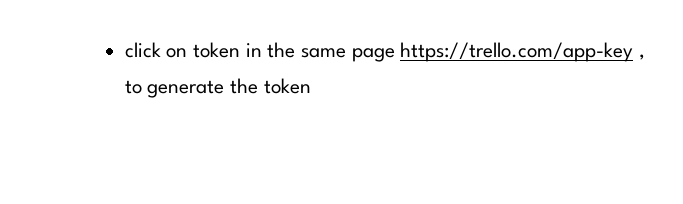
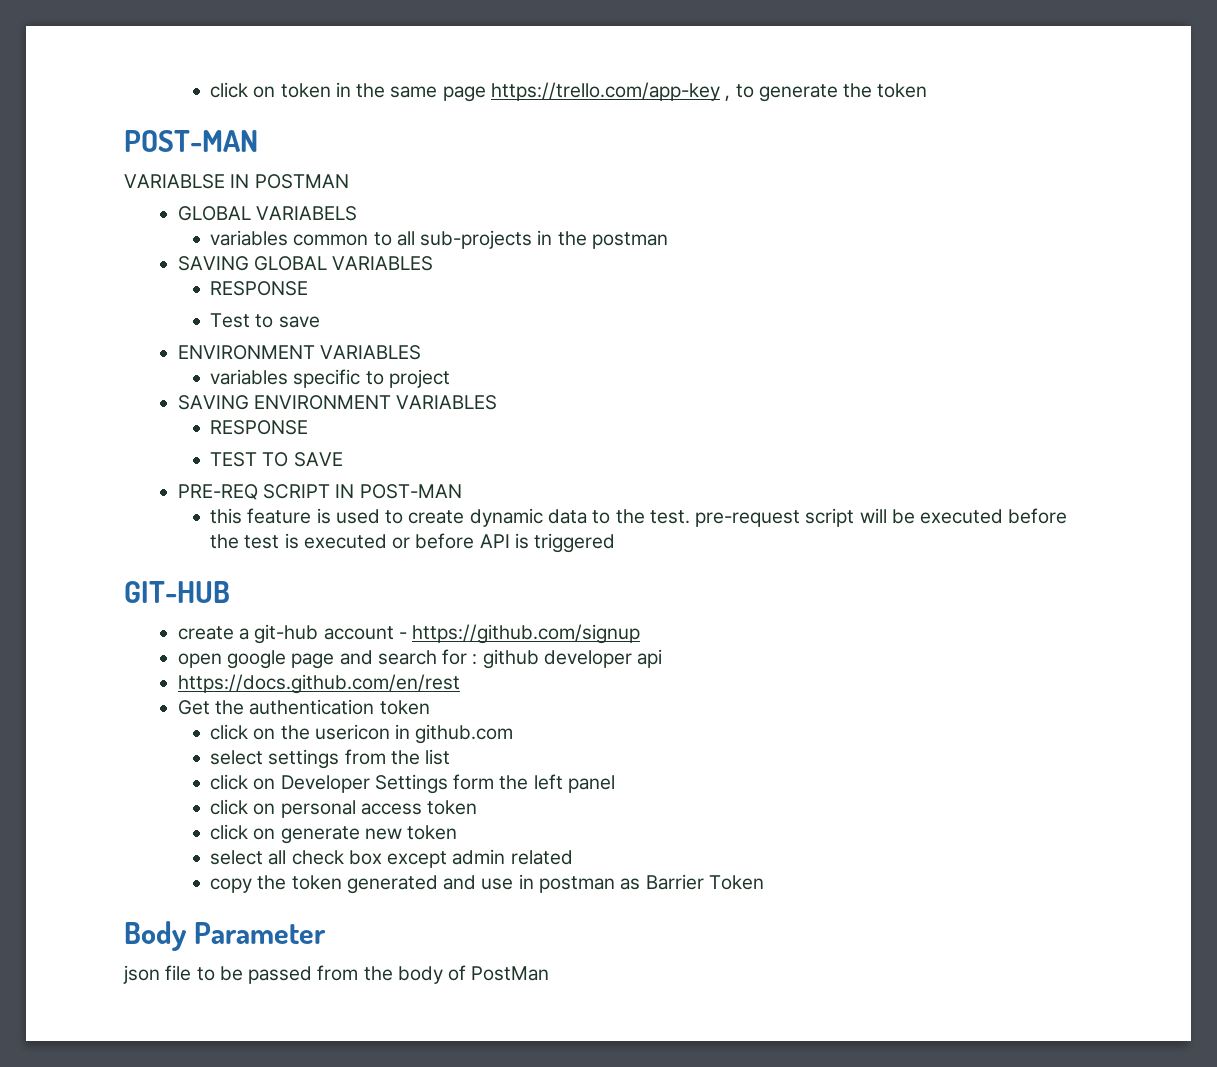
  click on token in the same page https://trello.com/app-key , to generate the token
+ POST-MAN
+ VARIABLSE IN POSTMAN
+ GLOBAL VARIABELS
+ variables common to all sub-projects in the postman
+ SAVING GLOBAL VARIABLES
+ RESPONSE
+ Test to save
+ ENVIRONMENT VARIABLES
+ variables specific to project
+ SAVING ENVIRONMENT VARIABLES
+ RESPONSE
+ TEST TO SAVE
+ PRE-REQ SCRIPT IN POST-MAN
+ this feature is used to create dynamic data to the test. pre-request script will be executed before the test is executed or before API is triggered
+ GIT-HUB
+ create a git-hub account - https://github.com/signup
+ open google page and search for : github developer api
+ https://docs.github.com/en/rest
+ Get the authentication token
+ click on the usericon in github.com
+ select settings from the list
+ click on Developer Settings form the left panel
+ click on personal access token
+ click on generate new token
+ select all check box except admin related
+ copy the token generated and use in postman as Barrier Token
+ Body Parameter
+ json file to be passed from the body of PostMan

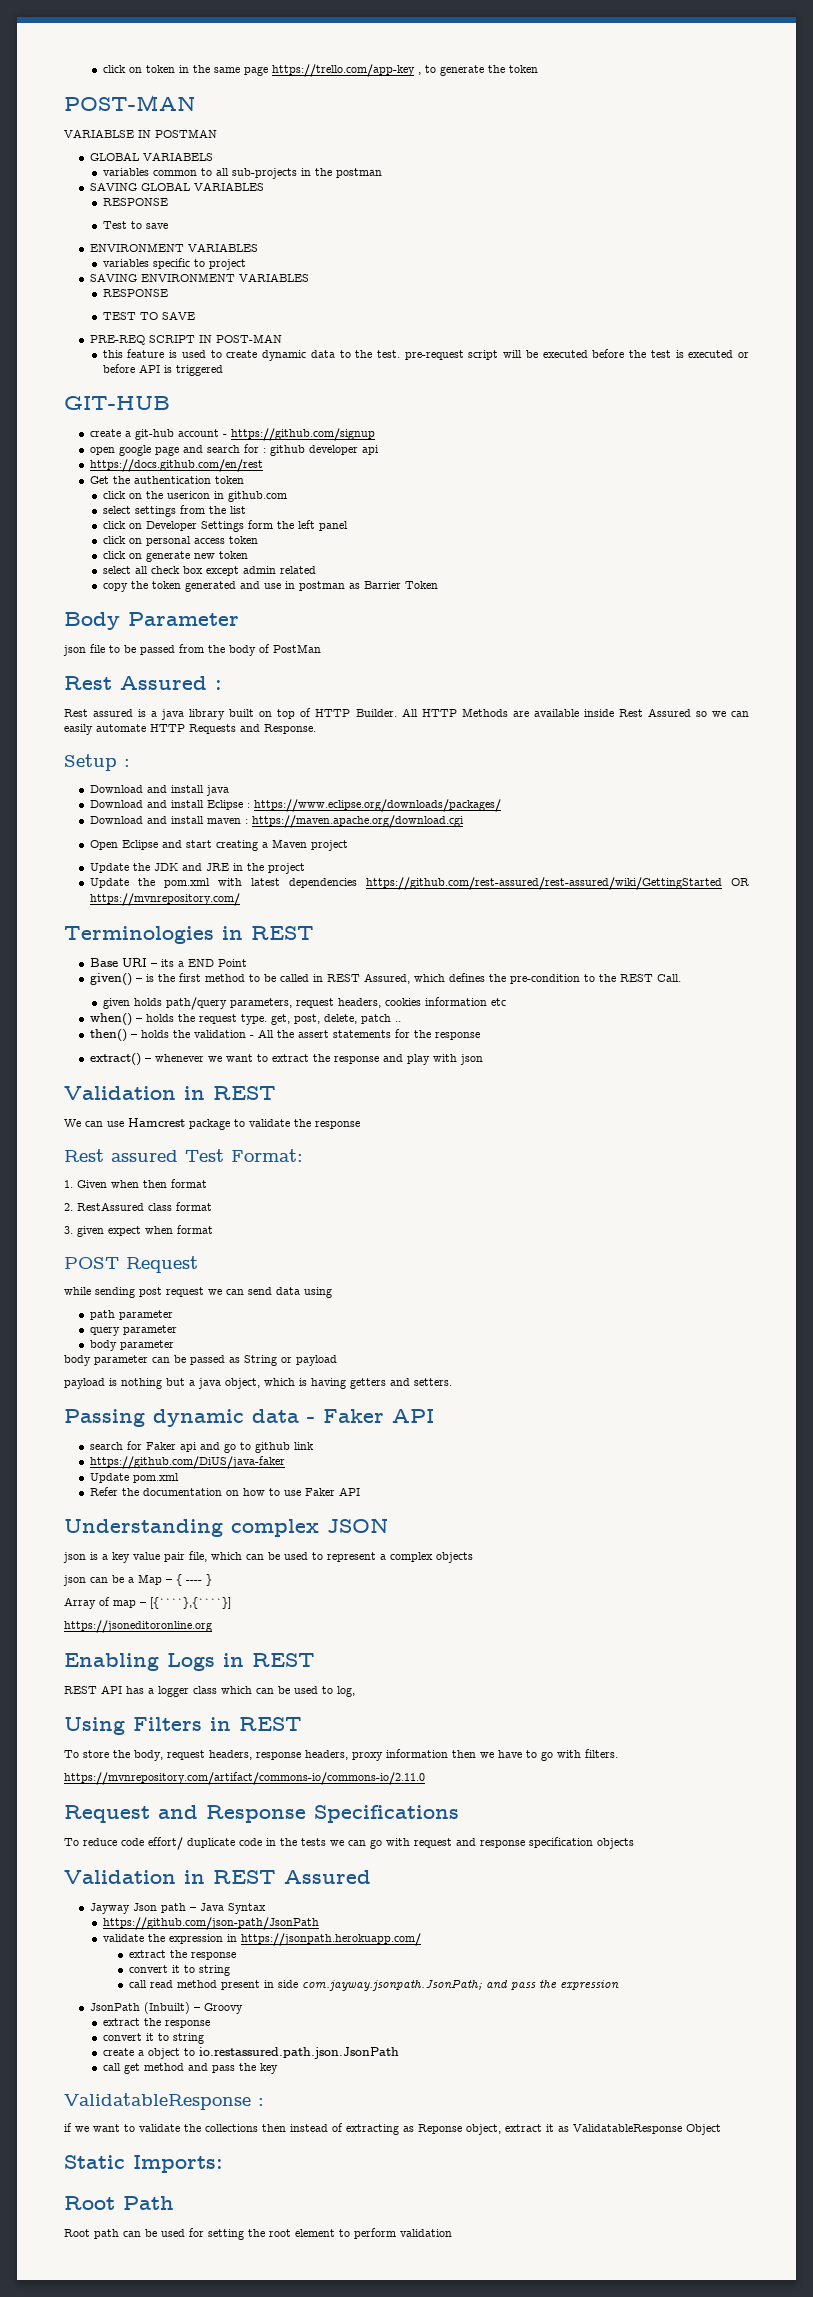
+ Rest Assured :
+ Rest assured is a java library built on top of HTTP Builder. All HTTP Methods are available inside Rest Assured so we can easily automate HTTP Requests and Response.
+ Setup :
+ Download and install java
+ Download and install Eclipse : https://www.eclipse.org/downloads/packages/
+ Download and install maven : https://maven.apache.org/download.cgi
+ Open Eclipse and start creating a Maven project
+ Update the JDK and JRE in the project
+ Update the pom.xml with latest dependencies https://github.com/rest-assured/rest-assured/wiki/GettingStarted OR https://mvnrepository.com/
+ Terminologies in REST
+ Base URI – its a END Point
+ given() – is the first method to be called in REST Assured, which defines the pre-condition to the REST Call.
+ given holds path/query parameters, request headers, cookies information etc
+ when() – holds the request type. get, post, delete, patch ..
+ then() – holds the validation - All the assert statements for the response
+ extract() – whenever we want to extract the response and play with json
+ Validation in REST
+ We can use Hamcrest package to validate the response
+ Rest assured Test Format:
+ 1. Given when then format
+ 2. RestAssured class format
+ 3. given expect when format
+ POST Request
+ while sending post request we can send data using
+ path parameter
+ query parameter
+ body parameter
+ body parameter can be passed as String or payload
+ payload is nothing but a java object, which is having getters and setters.
+ Passing dynamic data - Faker API
+ search for Faker api and go to github link
+ https://github.com/DiUS/java-faker
+ Update pom.xml
+ Refer the documentation on how to use Faker API
+ Understanding complex JSON
+ json is a key value pair file, which can be used to represent a complex objects
+ json can be a Map – { ---- }
+ Array of map – [{````},{````}]
+ https://jsoneditoronline.org
+ Enabling Logs in REST
+ REST API has a logger class which can be used to log,
+ Using Filters in REST
+ To store the body, request headers, response headers, proxy information then we have to go with filters.
+ https://mvnrepository.com/artifact/commons-io/commons-io/2.11.0
+ Request and Response Specifications
+ To reduce code effort/ duplicate code in the tests we can go with request and response specification objects
+ Validation in REST Assured
+ Jayway Json path – Java Syntax
+ https://github.com/json-path/JsonPath
+ validate the expression in https://jsonpath.herokuapp.com/
+ extract the response
+ convert it to string
+ call read method present in side com.jayway.jsonpath.JsonPath; and pass the expression
+ JsonPath (Inbuilt) – Groovy
+ extract the response
+ convert it to string
+ create a object to io.restassured.path.json.JsonPath
+ call get method and pass the key
+ ValidatableResponse :
+ if we want to validate the collections then instead of extracting as Reponse object, extract it as ValidatableResponse Object
+ Static Imports:
+ Root Path
+ Root path can be used for setting the root element to perform validation

